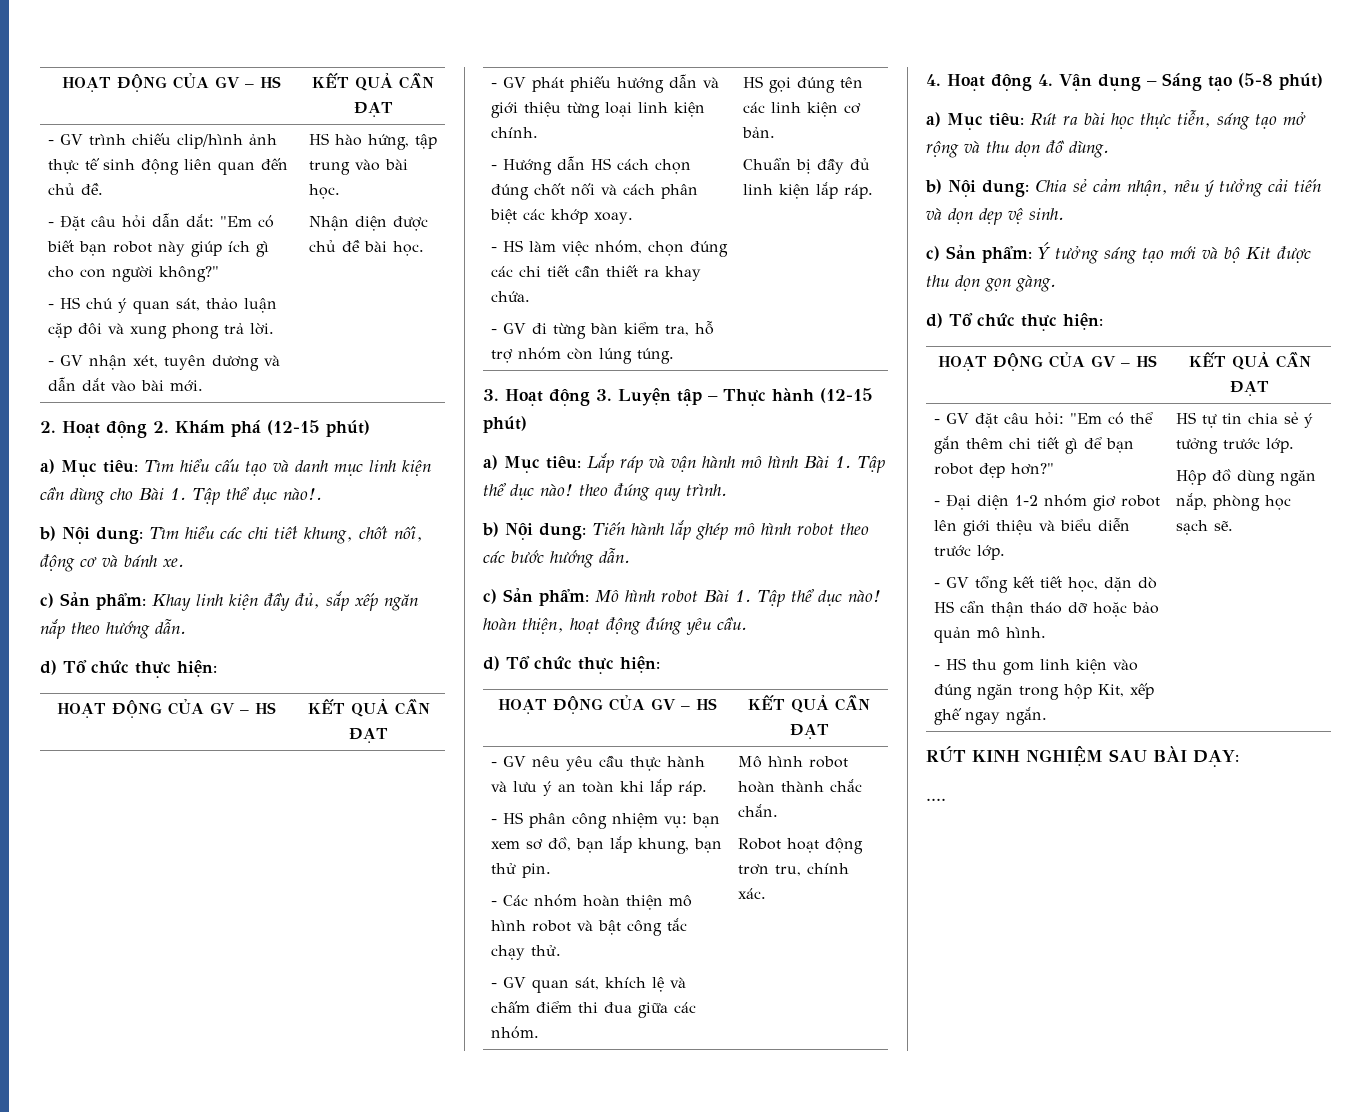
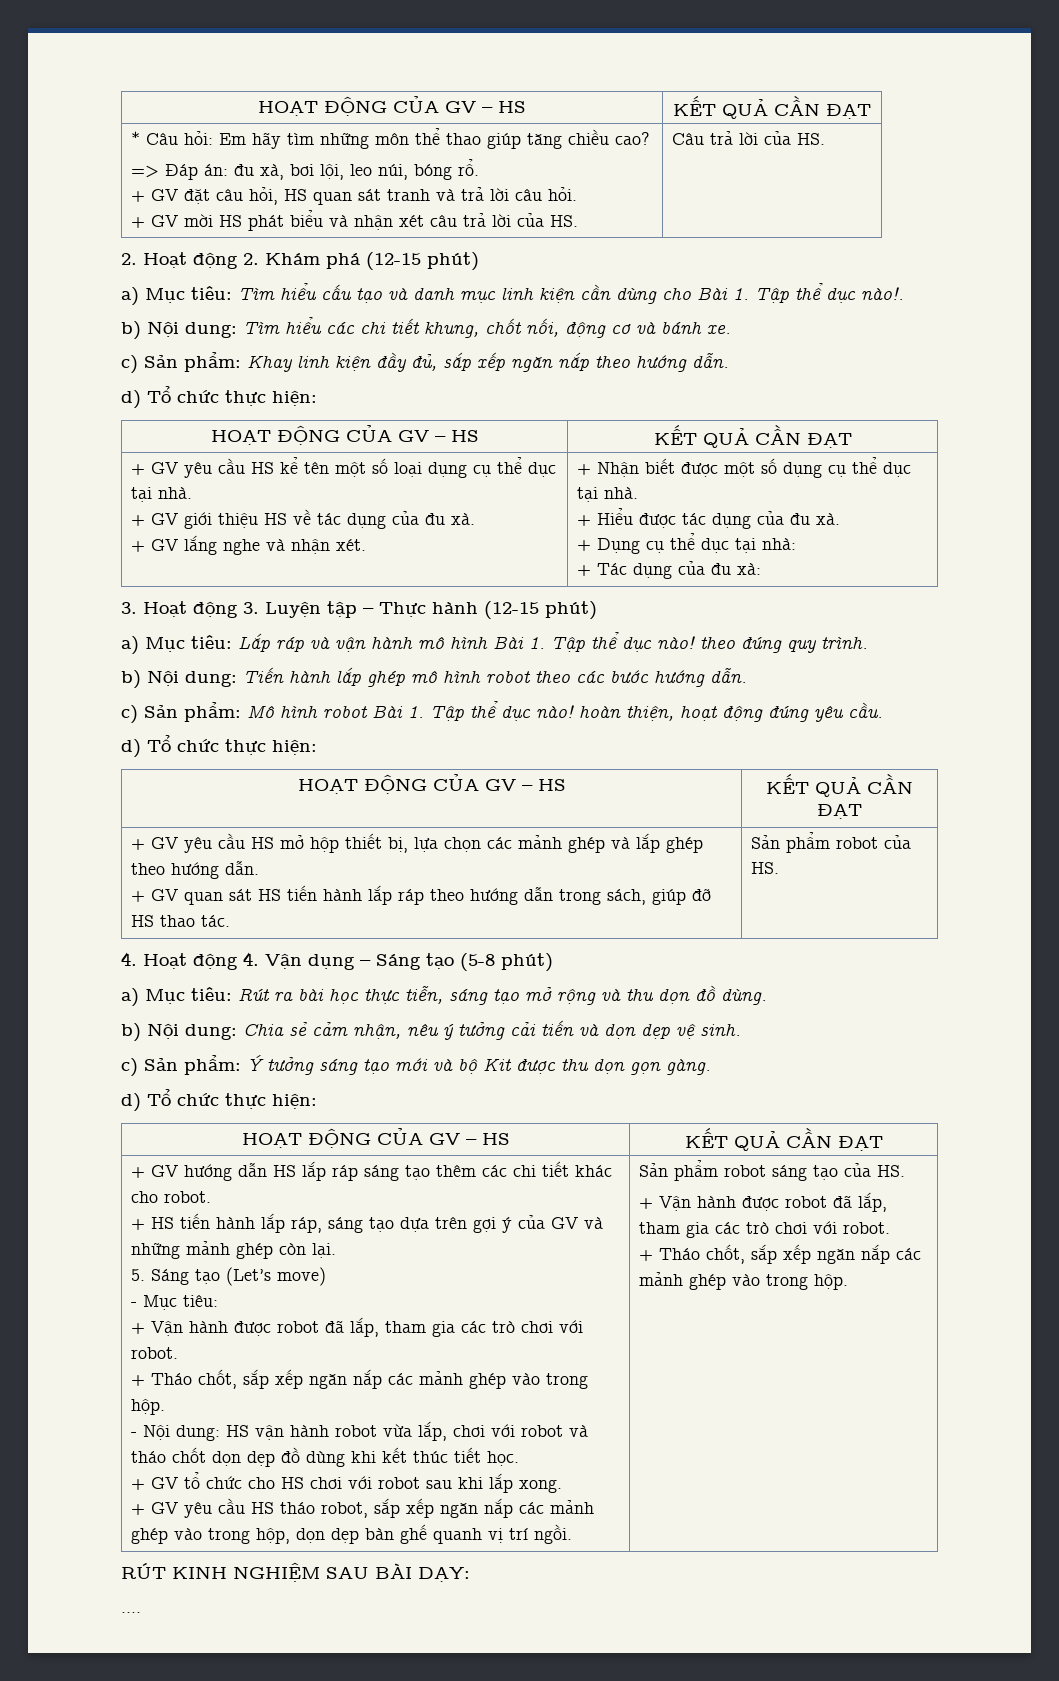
- - GV trình chiếu clip/hình ảnh thực tế sinh động liên quan đến chủ đề.
- - Đặt câu hỏi dẫn dắt: "Em có biết bạn robot này giúp ích gì cho con người không?"
- - HS chú ý quan sát, thảo luận cặp đôi và xung phong trả lời.
- - GV nhận xét, tuyên dương và dẫn dắt vào bài mới. | HS hào hứng, tập trung vào bài học.
- Nhận diện được chủ đề bài học.
+ * Câu hỏi: Em hãy tìm những môn thể thao giúp tăng chiều cao?
+ => Đáp án: đu xà, bơi lội, leo núi, bóng rổ.
+ + GV đặt câu hỏi, HS quan sát tranh và trả lời câu hỏi.
+ + GV mời HS phát biểu và nhận xét câu trả lời của HS. | Câu trả lời của HS.
- - GV phát phiếu hướng dẫn và giới thiệu từng loại linh kiện chính.
- - Hướng dẫn HS cách chọn đúng chốt nối và cách phân biệt các khớp xoay.
- - HS làm việc nhóm, chọn đúng các chi tiết cần thiết ra khay chứa.
- - GV đi từng bàn kiểm tra, hỗ trợ nhóm còn lúng túng. | HS gọi đúng tên các linh kiện cơ bản.
- Chuẩn bị đầy đủ linh kiện lắp ráp.
+ + GV yêu cầu HS kể tên một số loại dụng cụ thể dục tại nhà.
+ + GV giới thiệu HS về tác dụng của đu xà.
+ + GV lắng nghe và nhận xét. | + Nhận biết được một số dụng cụ thể dục tại nhà.
+ + Hiểu được tác dụng của đu xà.
+ + Dụng cụ thể dục tại nhà:
+ + Tác dụng của đu xà:
- - GV nêu yêu cầu thực hành và lưu ý an toàn khi lắp ráp.
- - HS phân công nhiệm vụ: bạn xem sơ đồ, bạn lắp khung, bạn thử pin.
- - Các nhóm hoàn thiện mô hình robot và bật công tắc chạy thử.
- - GV quan sát, khích lệ và chấm điểm thi đua giữa các nhóm. | Mô hình robot hoàn thành chắc chắn.
- Robot hoạt động trơn tru, chính xác.
+ + GV yêu cầu HS mở hộp thiết bị, lựa chọn các mảnh ghép và lắp ghép theo hướng dẫn.
+ + GV quan sát HS tiến hành lắp ráp theo hướng dẫn trong sách, giúp đỡ HS thao tác. | Sản phẩm robot của HS.
- - GV đặt câu hỏi: "Em có thể gắn thêm chi tiết gì để bạn robot đẹp hơn?"
- - Đại diện 1-2 nhóm giơ robot lên giới thiệu và biểu diễn trước lớp.
- - GV tổng kết tiết học, dặn dò HS cẩn thận tháo dỡ hoặc bảo quản mô hình.
- - HS thu gom linh kiện vào đúng ngăn trong hộp Kit, xếp ghế ngay ngắn. | HS tự tin chia sẻ ý tưởng trước lớp.
- Hộp đồ dùng ngăn nắp, phòng học sạch sẽ.
+ + GV hướng dẫn HS lắp ráp sáng tạo thêm các chi tiết khác cho robot.
+ + HS tiến hành lắp ráp, sáng tạo dựa trên gợi ý của GV và những mảnh ghép còn lại.
+ 5. Sáng tạo (Let’s move)
+ - Mục tiêu:
+ + Vận hành được robot đã lắp, tham gia các trò chơi với robot.
+ + Tháo chốt, sắp xếp ngăn nắp các mảnh ghép vào trong hộp.
+ - Nội dung: HS vận hành robot vừa lắp, chơi với robot và tháo chốt dọn dẹp đồ dùng khi kết thúc tiết học.
+ + GV tổ chức cho HS chơi với robot sau khi lắp xong.
+ + GV yêu cầu HS tháo robot, sắp xếp ngăn nắp các mảnh ghép vào trong hộp, dọn dẹp bàn ghế quanh vị trí ngồi. | Sản phẩm robot sáng tạo của HS.
+ + Vận hành được robot đã lắp, tham gia các trò chơi với robot.
+ + Tháo chốt, sắp xếp ngăn nắp các mảnh ghép vào trong hộp.

